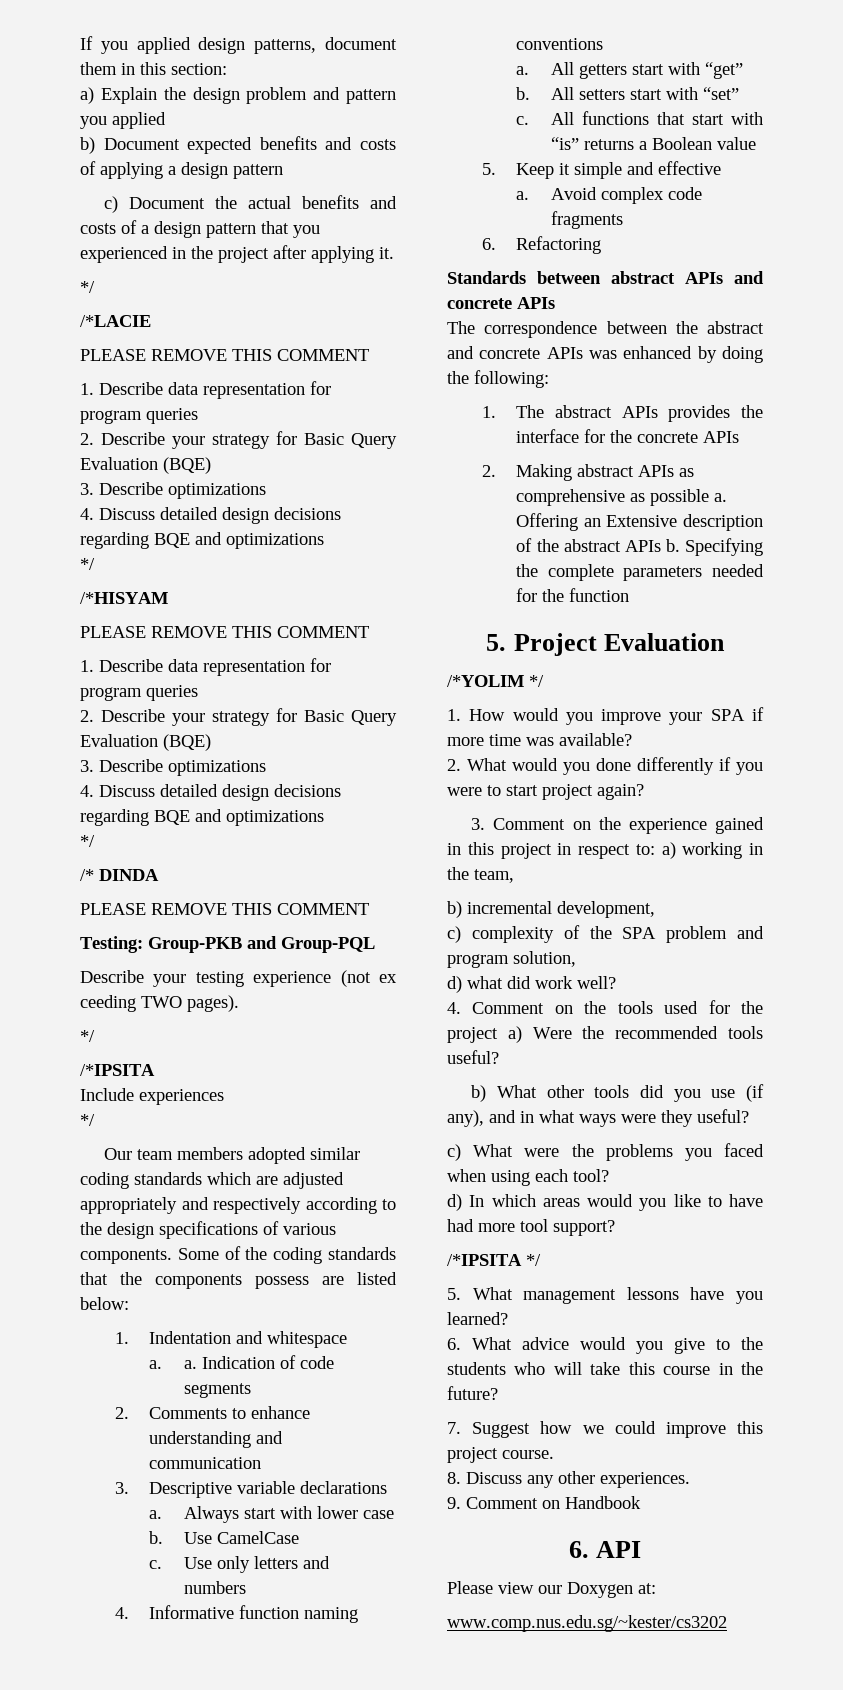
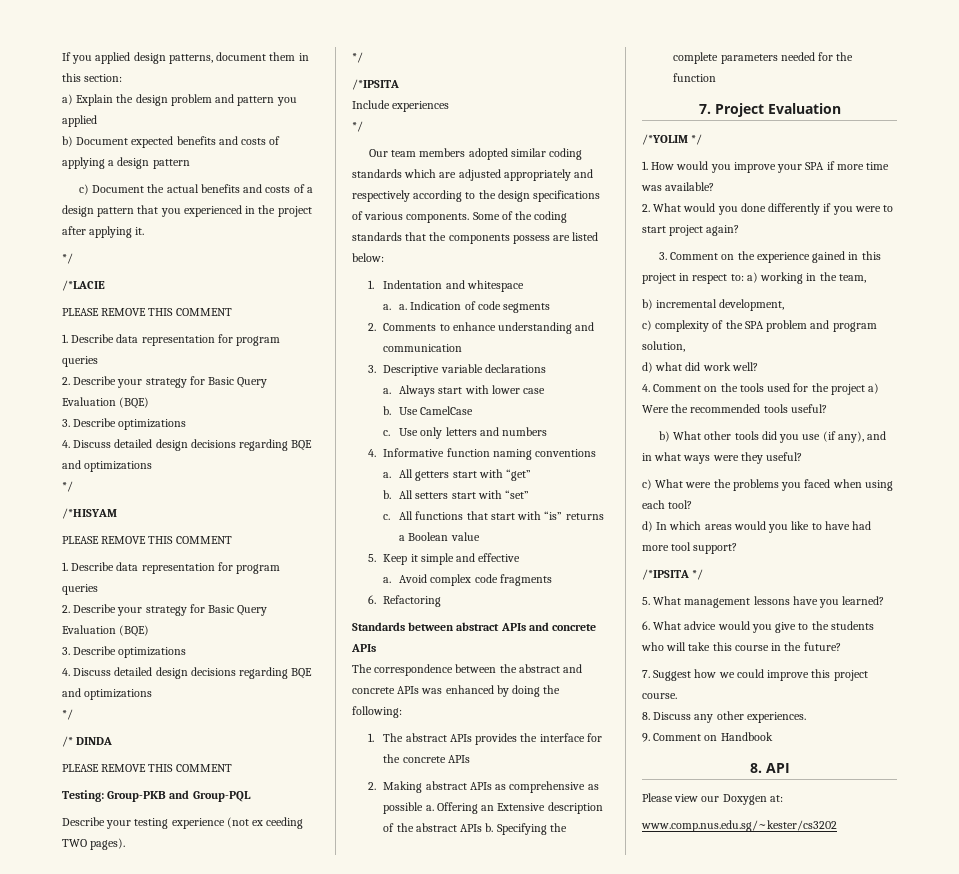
- 5. Project Evaluation
+ 7. Project Evaluation
- 6. API
+ 8. API

